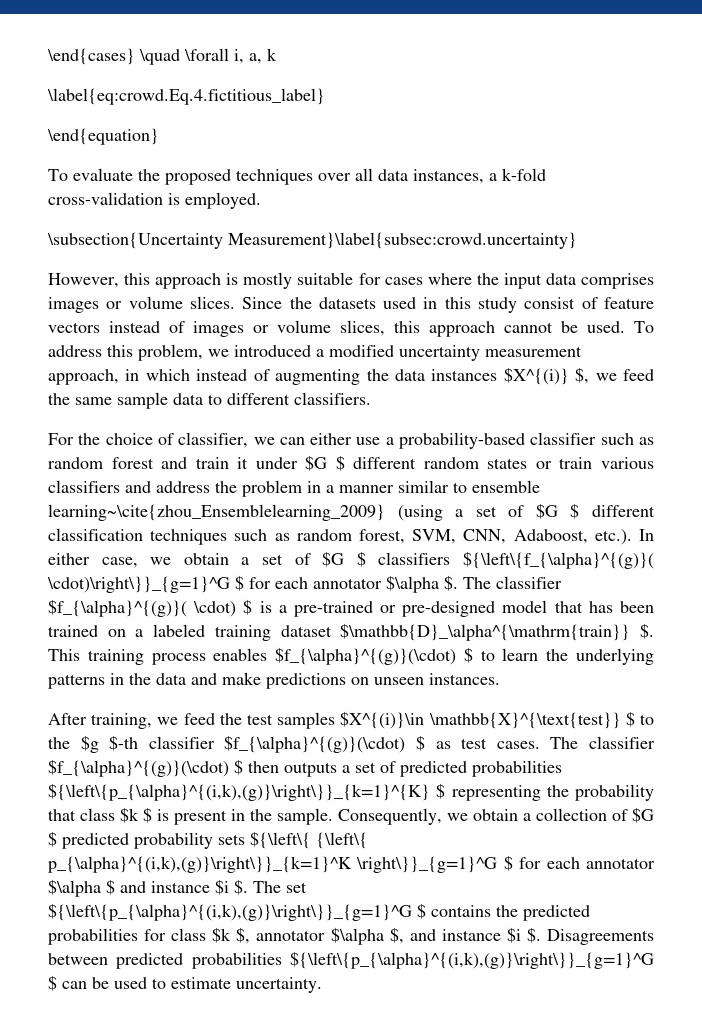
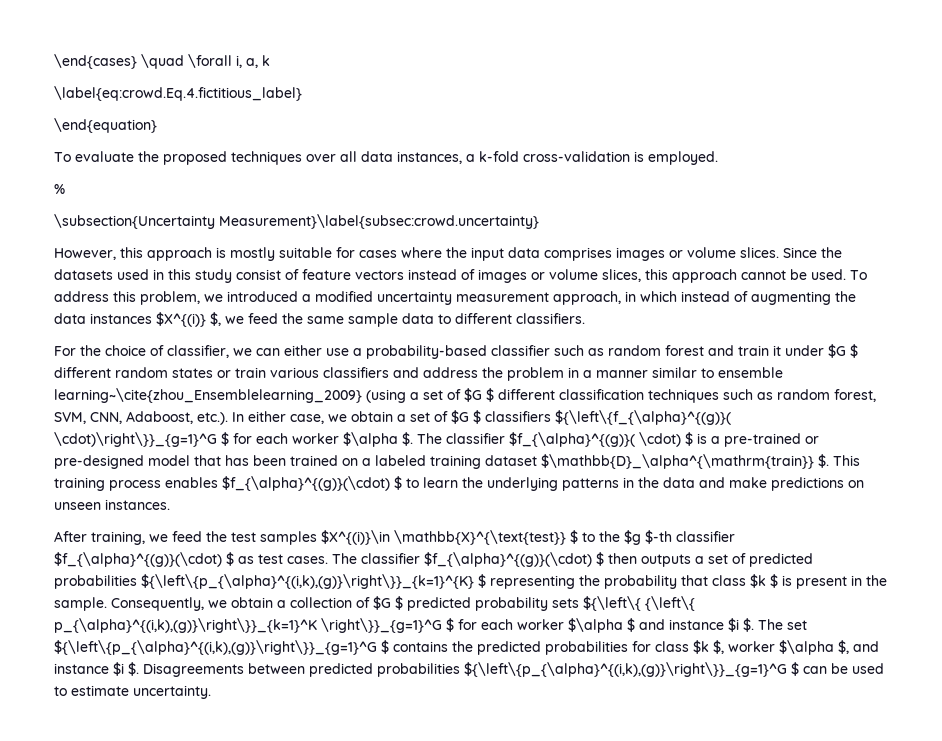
+ %
- For the choice of classifier, we can either use a probability-based classifier such as random forest and train it under $G $ different random states or train various classifiers and address the problem in a manner similar to ensemble learning~\cite{zhou_Ensemblelearning_2009} (using a set of $G $ different classification techniques such as random forest, SVM, CNN, Adaboost, etc.). In either case, we obtain a set of $G $ classifiers ${\left\{f_{\alpha}^{(g)}( \cdot)\right\}}_{g=1}^G $ for each annotator $\alpha $.
+ For the choice of classifier, we can either use a probability-based classifier such as random forest and train it under $G $ different random states or train various classifiers and address the problem in a manner similar to ensemble learning~\cite{zhou_Ensemblelearning_2009} (using a set of $G $ different classification techniques such as random forest, SVM, CNN, Adaboost, etc.). In either case, we obtain a set of $G $ classifiers ${\left\{f_{\alpha}^{(g)}( \cdot)\right\}}_{g=1}^G $ for each worker $\alpha $.
- Consequently, we obtain a collection of $G $ predicted probability sets ${\left\{ {\left\{ p_{\alpha}^{(i,k),(g)}\right\}}_{k=1}^K \right\}}_{g=1}^G $ for each annotator $\alpha $ and instance $i $.
+ Consequently, we obtain a collection of $G $ predicted probability sets ${\left\{ {\left\{ p_{\alpha}^{(i,k),(g)}\right\}}_{k=1}^K \right\}}_{g=1}^G $ for each worker $\alpha $ and instance $i $.
- The set ${\left\{p_{\alpha}^{(i,k),(g)}\right\}}_{g=1}^G $ contains the predicted probabilities for class $k $, annotator $\alpha $, and instance $i $.
+ The set ${\left\{p_{\alpha}^{(i,k),(g)}\right\}}_{g=1}^G $ contains the predicted probabilities for class $k $, worker $\alpha $, and instance $i $.

